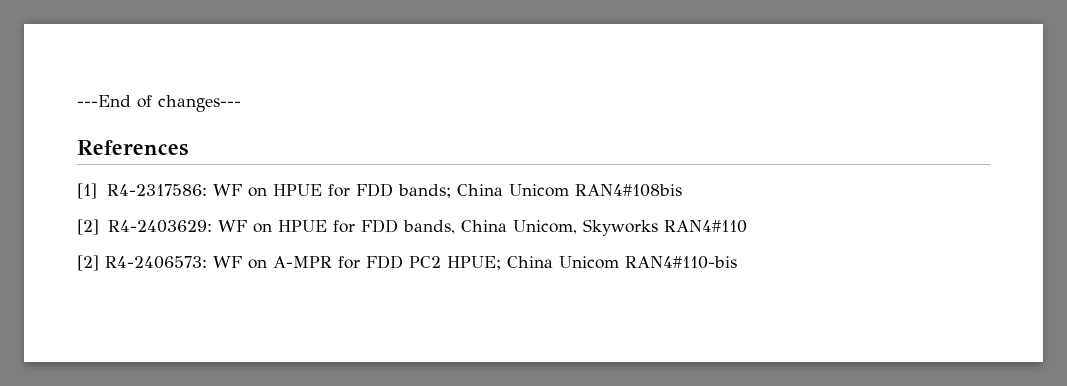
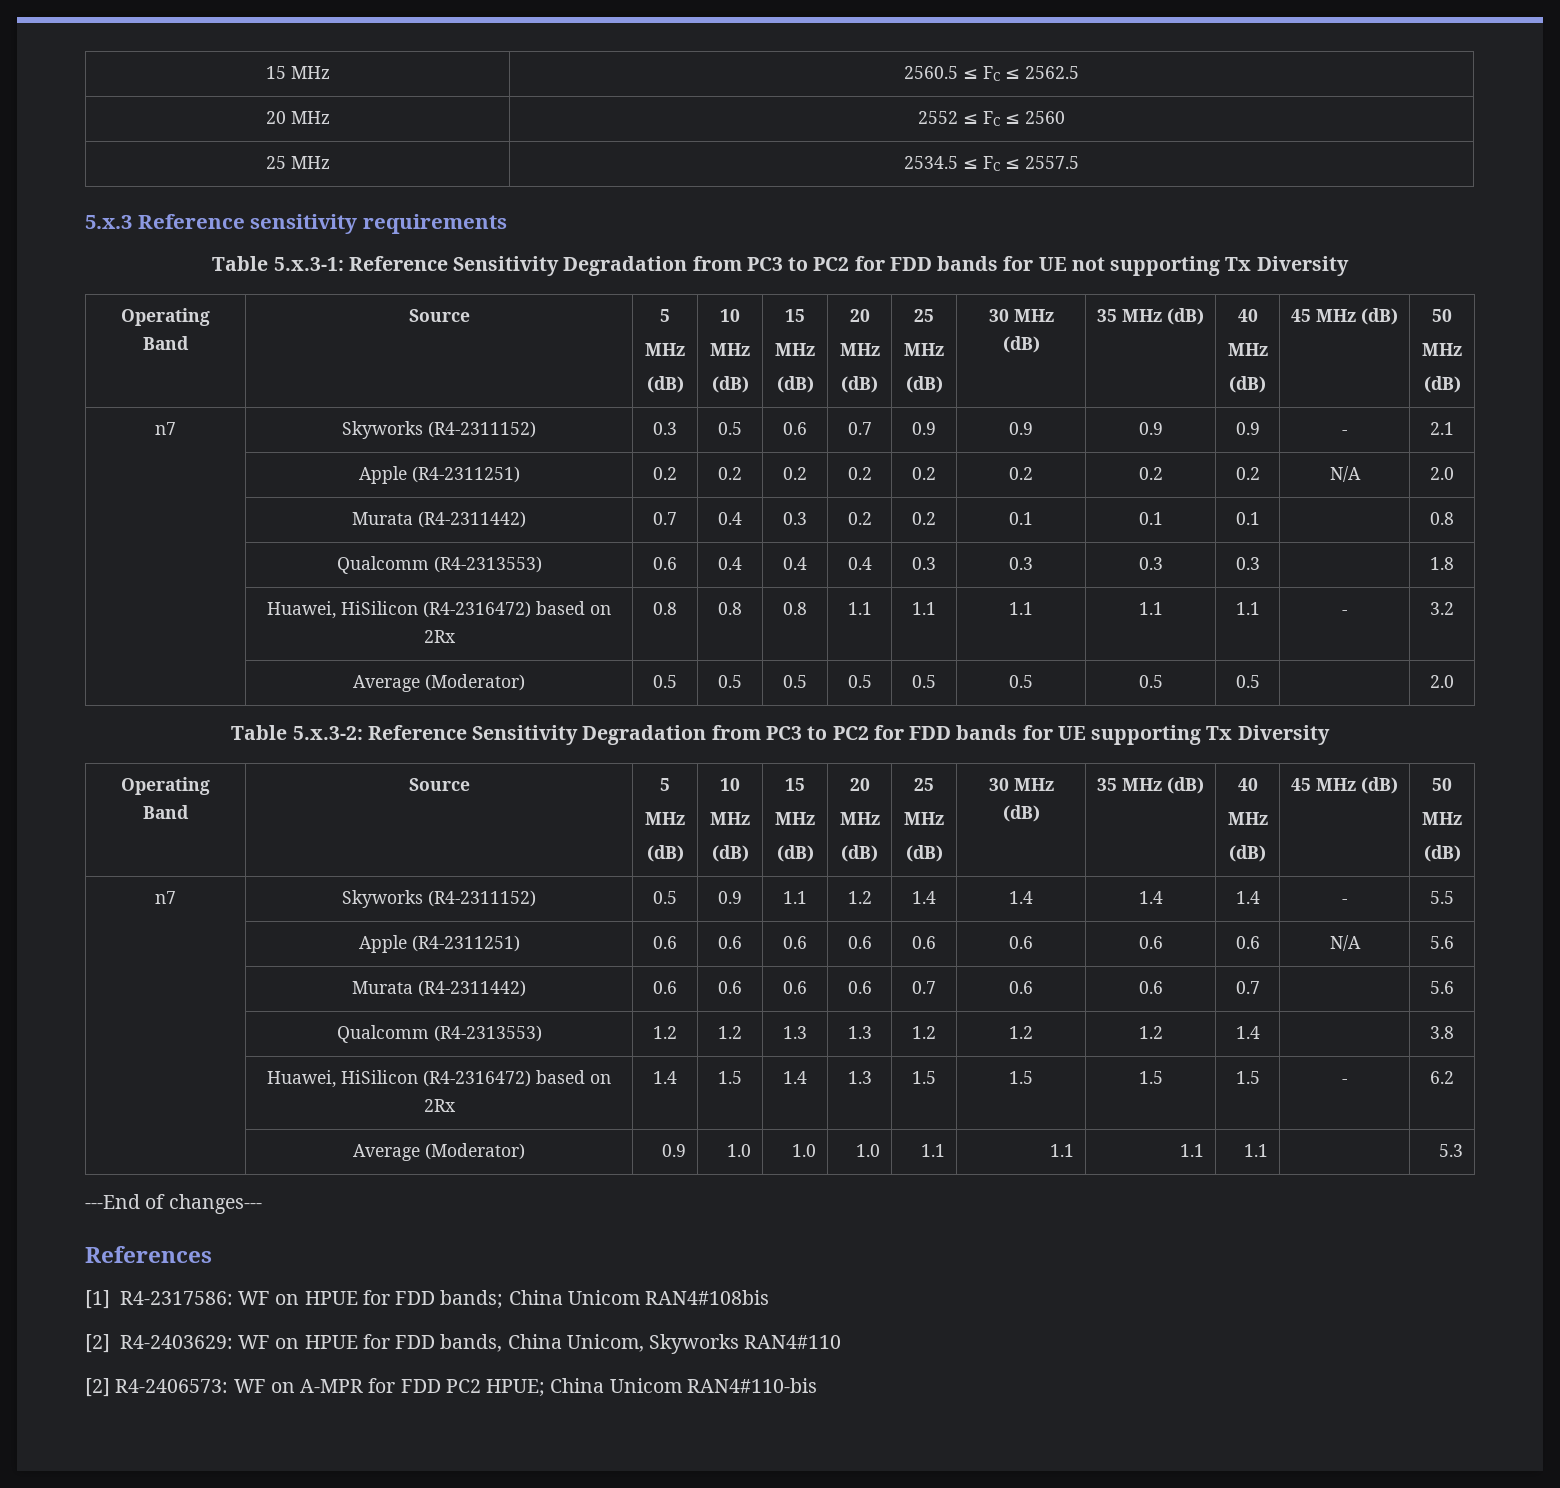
+ 15 MHz | 2560.5 ≤ FC ≤ 2562.5
+ 20 MHz | 2552 ≤ FC ≤ 2560
+ 25 MHz | 2534.5 ≤ FC ≤ 2557.5
+ 5.x.3 Reference sensitivity requirements
+ Table 5.x.3-1: Reference Sensitivity Degradation from PC3 to PC2 for FDD bands for UE not supporting Tx Diversity
+ Operating Band | Source | 5
+ MHz
+ (dB) | 10
+ MHz
+ (dB) | 15
+ MHz
+ (dB) | 20
+ MHz
+ (dB) | 25
+ MHz
+ (dB) | 30 MHz (dB) | 35 MHz (dB) | 40
+ MHz
+ (dB) | 45 MHz (dB) | 50
+ MHz
+ (dB)
+ n7 | Skyworks (R4-2311152) | 0.3 | 0.5 | 0.6 | 0.7 | 0.9 | 0.9 | 0.9 | 0.9 | - | 2.1
+ | Apple (R4-2311251) | 0.2 | 0.2 | 0.2 | 0.2 | 0.2 | 0.2 | 0.2 | 0.2 | N/A | 2.0
+ | Murata (R4-2311442) | 0.7 | 0.4 | 0.3 | 0.2 | 0.2 | 0.1 | 0.1 | 0.1 | | 0.8
+ | Qualcomm (R4-2313553) | 0.6 | 0.4 | 0.4 | 0.4 | 0.3 | 0.3 | 0.3 | 0.3 | | 1.8
+ | Huawei, HiSilicon (R4-2316472) based on 2Rx | 0.8 | 0.8 | 0.8 | 1.1 | 1.1 | 1.1 | 1.1 | 1.1 | - | 3.2
+ | Average (Moderator) | 0.5 | 0.5 | 0.5 | 0.5 | 0.5 | 0.5 | 0.5 | 0.5 | | 2.0
+ Table 5.x.3-2: Reference Sensitivity Degradation from PC3 to PC2 for FDD bands for UE supporting Tx Diversity
+ Operating Band | Source | 5
+ MHz
+ (dB) | 10
+ MHz
+ (dB) | 15
+ MHz
+ (dB) | 20
+ MHz
+ (dB) | 25
+ MHz
+ (dB) | 30 MHz (dB) | 35 MHz (dB) | 40
+ MHz
+ (dB) | 45 MHz (dB) | 50
+ MHz
+ (dB)
+ n7 | Skyworks (R4-2311152) | 0.5 | 0.9 | 1.1 | 1.2 | 1.4 | 1.4 | 1.4 | 1.4 | - | 5.5
+ | Apple (R4-2311251) | 0.6 | 0.6 | 0.6 | 0.6 | 0.6 | 0.6 | 0.6 | 0.6 | N/A | 5.6
+ | Murata (R4-2311442) | 0.6 | 0.6 | 0.6 | 0.6 | 0.7 | 0.6 | 0.6 | 0.7 | | 5.6
+ | Qualcomm (R4-2313553) | 1.2 | 1.2 | 1.3 | 1.3 | 1.2 | 1.2 | 1.2 | 1.4 | | 3.8
+ | Huawei, HiSilicon (R4-2316472) based on 2Rx | 1.4 | 1.5 | 1.4 | 1.3 | 1.5 | 1.5 | 1.5 | 1.5 | - | 6.2
+ | Average (Moderator) | 0.9 | 1.0 | 1.0 | 1.0 | 1.1 | 1.1 | 1.1 | 1.1 | | 5.3

